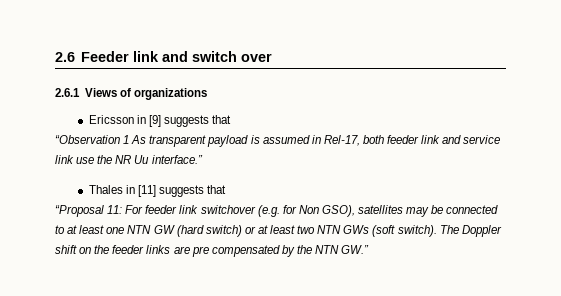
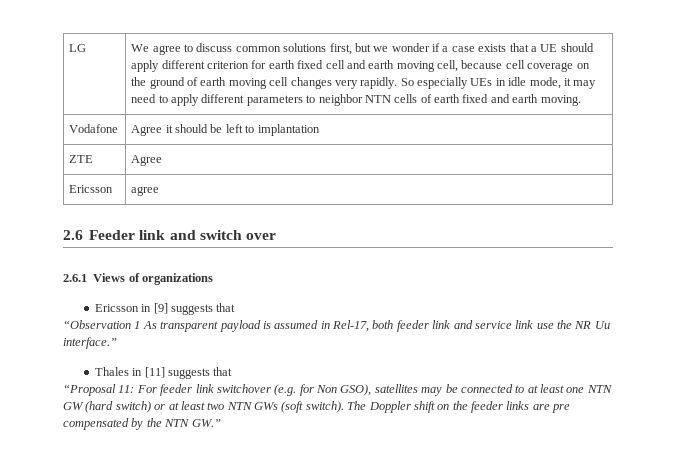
+ LG | We agree to discuss common solutions first, but we wonder if a case exists that a UE should apply different criterion for earth fixed cell and earth moving cell, because cell coverage on the ground of earth moving cell changes very rapidly. So especially UEs in idle mode, it may need to apply different parameters to neighbor NTN cells of earth fixed and earth moving.
+ Vodafone | Agree it should be left to implantation
+ ZTE | Agree
+ Ericsson | agree

